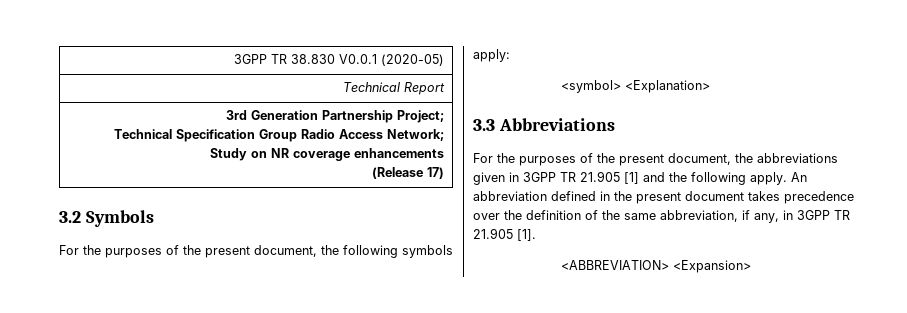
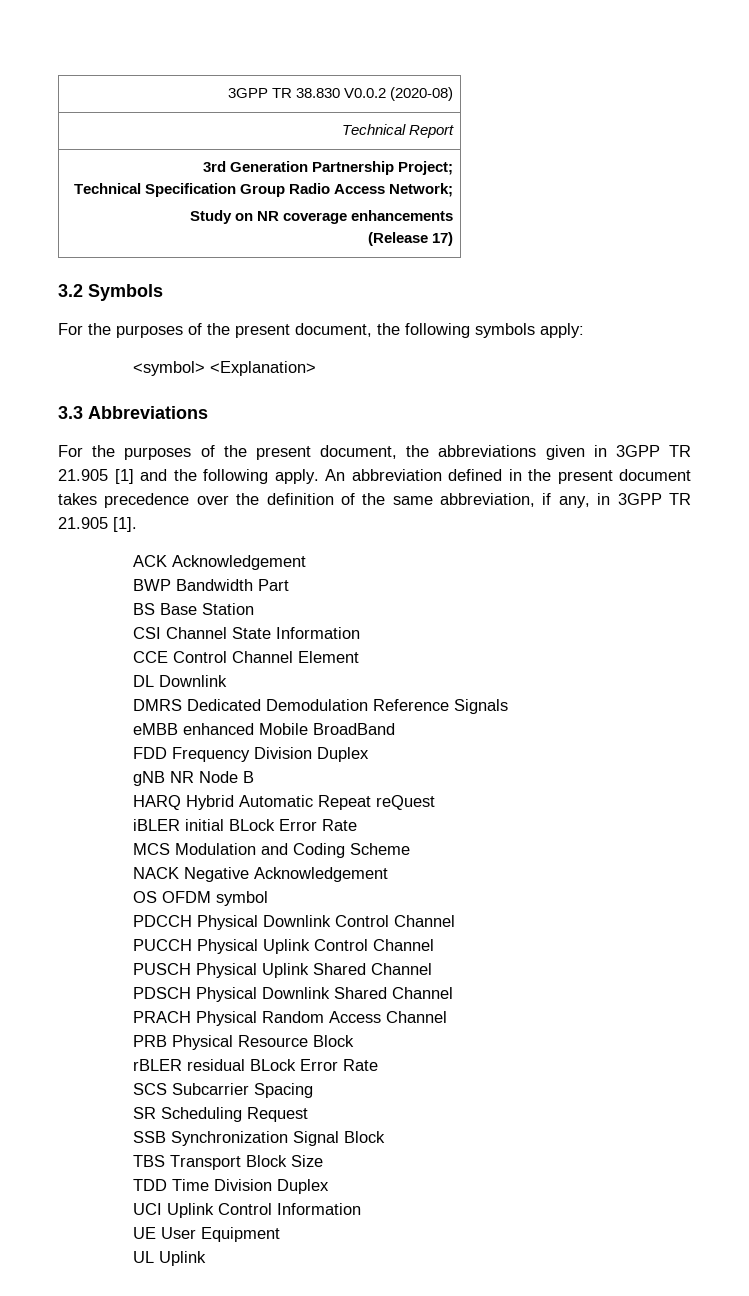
- 3GPP TR 38.830 V0.0.1 (2020-05)
+ 3GPP TR 38.830 V0.0.2 (2020-08)
- <ABBREVIATION> <Expansion>
+ ACK Acknowledgement
+ BWP Bandwidth Part
+ BS Base Station
+ CSI Channel State Information
+ CCE Control Channel Element
+ DL Downlink
+ DMRS Dedicated Demodulation Reference Signals
+ eMBB enhanced Mobile BroadBand
+ FDD Frequency Division Duplex
+ gNB NR Node B
+ HARQ Hybrid Automatic Repeat reQuest
+ iBLER initial BLock Error Rate
+ MCS Modulation and Coding Scheme
+ NACK Negative Acknowledgement
+ OS OFDM symbol
+ PDCCH Physical Downlink Control Channel
+ PUCCH Physical Uplink Control Channel
+ PUSCH Physical Uplink Shared Channel
+ PDSCH Physical Downlink Shared Channel
+ PRACH Physical Random Access Channel
+ PRB Physical Resource Block
+ rBLER residual BLock Error Rate
+ SCS Subcarrier Spacing
+ SR Scheduling Request
+ SSB Synchronization Signal Block
+ TBS Transport Block Size
+ TDD Time Division Duplex
+ UCI Uplink Control Information
+ UE User Equipment
+ UL Uplink

